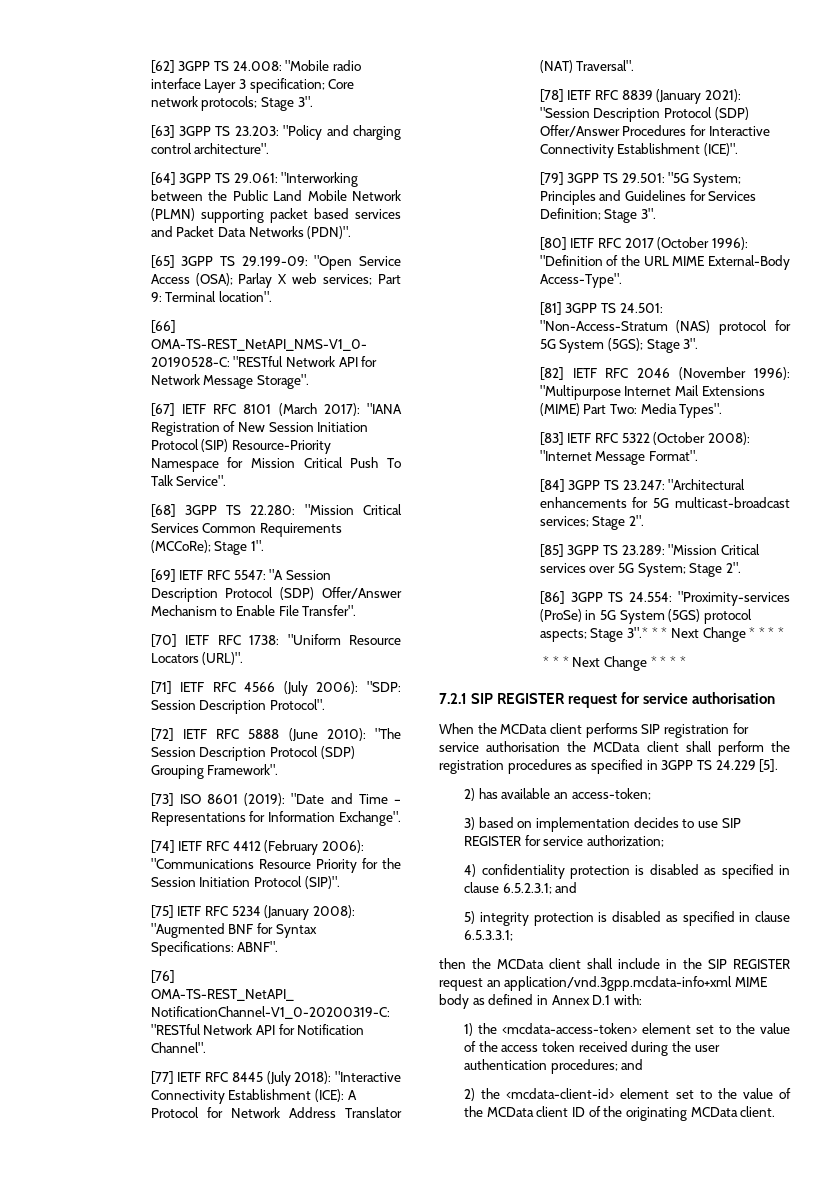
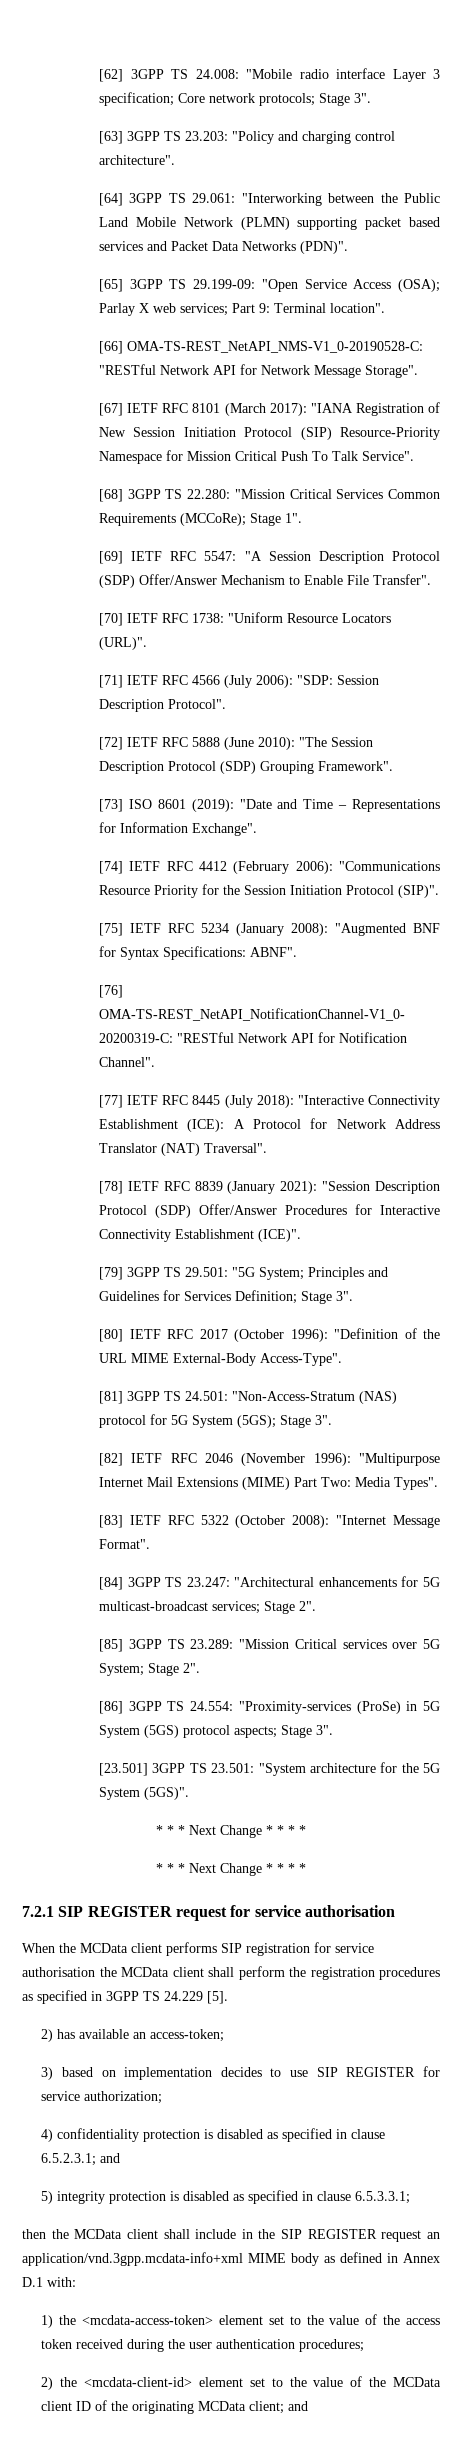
- [86] 3GPP TS 24.554: "Proximity-services (ProSe) in 5G System (5GS) protocol aspects; Stage 3".* * * Next Change * * * *
+ [86] 3GPP TS 24.554: "Proximity-services (ProSe) in 5G System (5GS) protocol aspects; Stage 3".
+ [23.501] 3GPP TS 23.501: "System architecture for the 5G System (5GS)".
+ * * * Next Change * * * *
- 1) the <mcdata-access-token> element set to the value of the access token received during the user authentication procedures; and
+ 1) the <mcdata-access-token> element set to the value of the access token received during the user authentication procedures;
- 2) the <mcdata-client-id> element set to the value of the MCData client ID of the originating MCData client.
+ 2) the <mcdata-client-id> element set to the value of the MCData client ID of the originating MCData client; and

